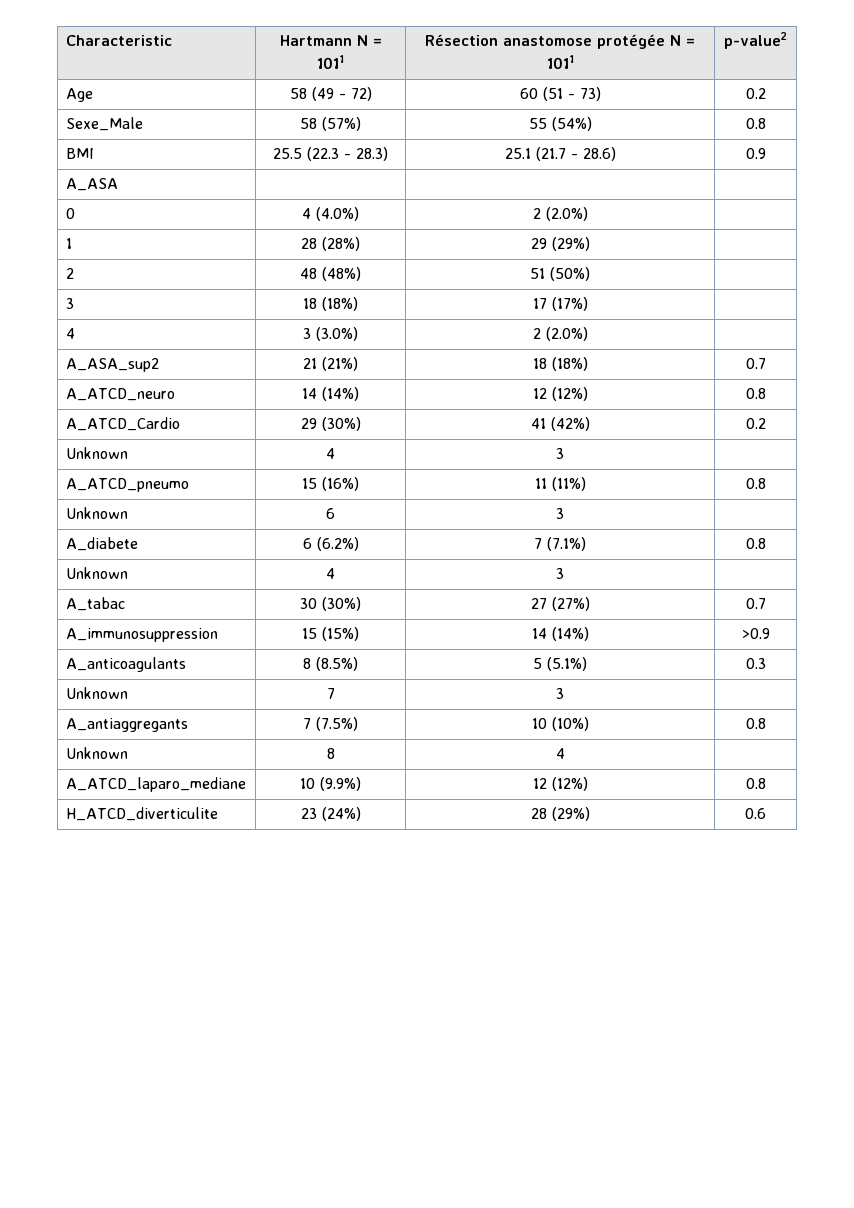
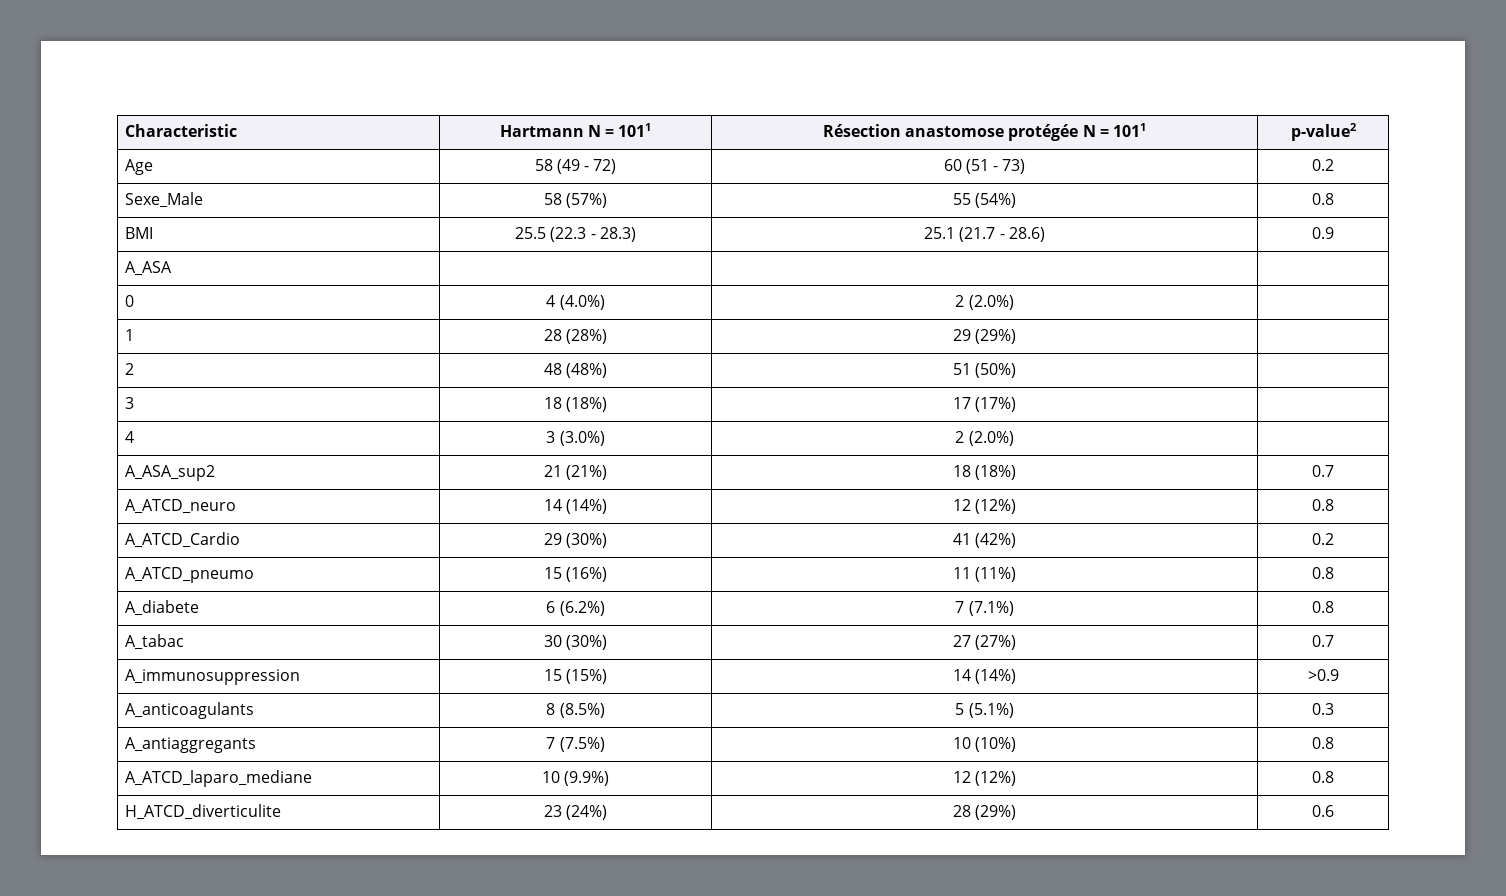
  A_ATCD_Cardio | 29 (30%) | 41 (42%) | 0.2
- Unknown | 4 | 3 |
- Unknown | 6 | 3 |
  A_diabete | 6 (6.2%) | 7 (7.1%) | 0.8
- Unknown | 4 | 3 |
- Unknown | 7 | 3 |
- Unknown | 8 | 4 |

